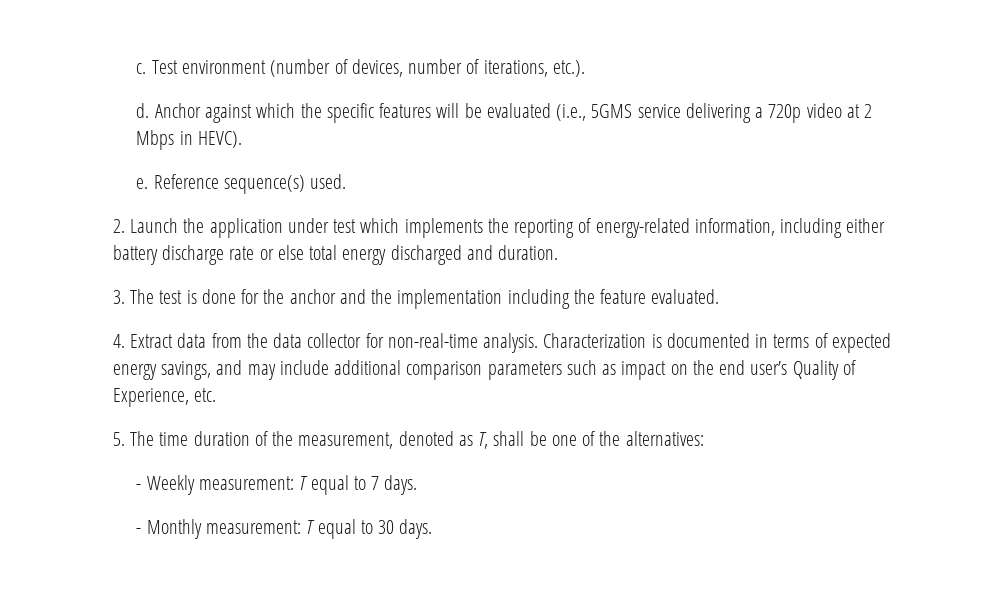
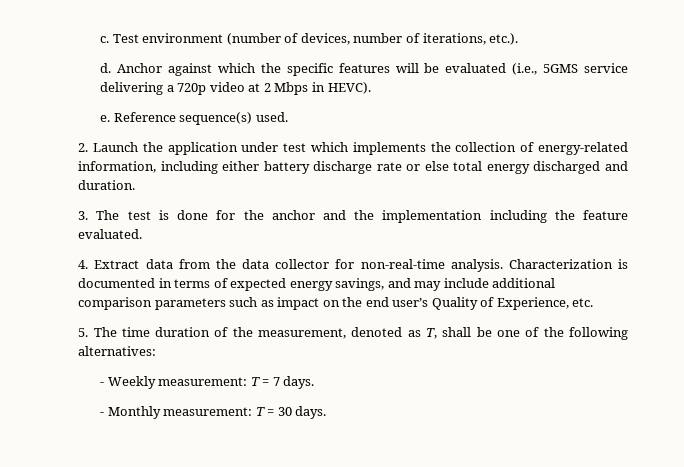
- 2. Launch the application under test which implements the reporting of energy-related information, including either battery discharge rate or else total energy discharged and duration.
+ 2. Launch the application under test which implements the collection of energy-related information, including either battery discharge rate or else total energy discharged and duration.
- 5. The time duration of the measurement, denoted as T, shall be one of the alternatives:
+ 5. The time duration of the measurement, denoted as T, shall be one of the following alternatives:
- - Weekly measurement: T equal to 7 days.
+ - Weekly measurement: T = 7 days.
- - Monthly measurement: T equal to 30 days.
+ - Monthly measurement: T = 30 days.

